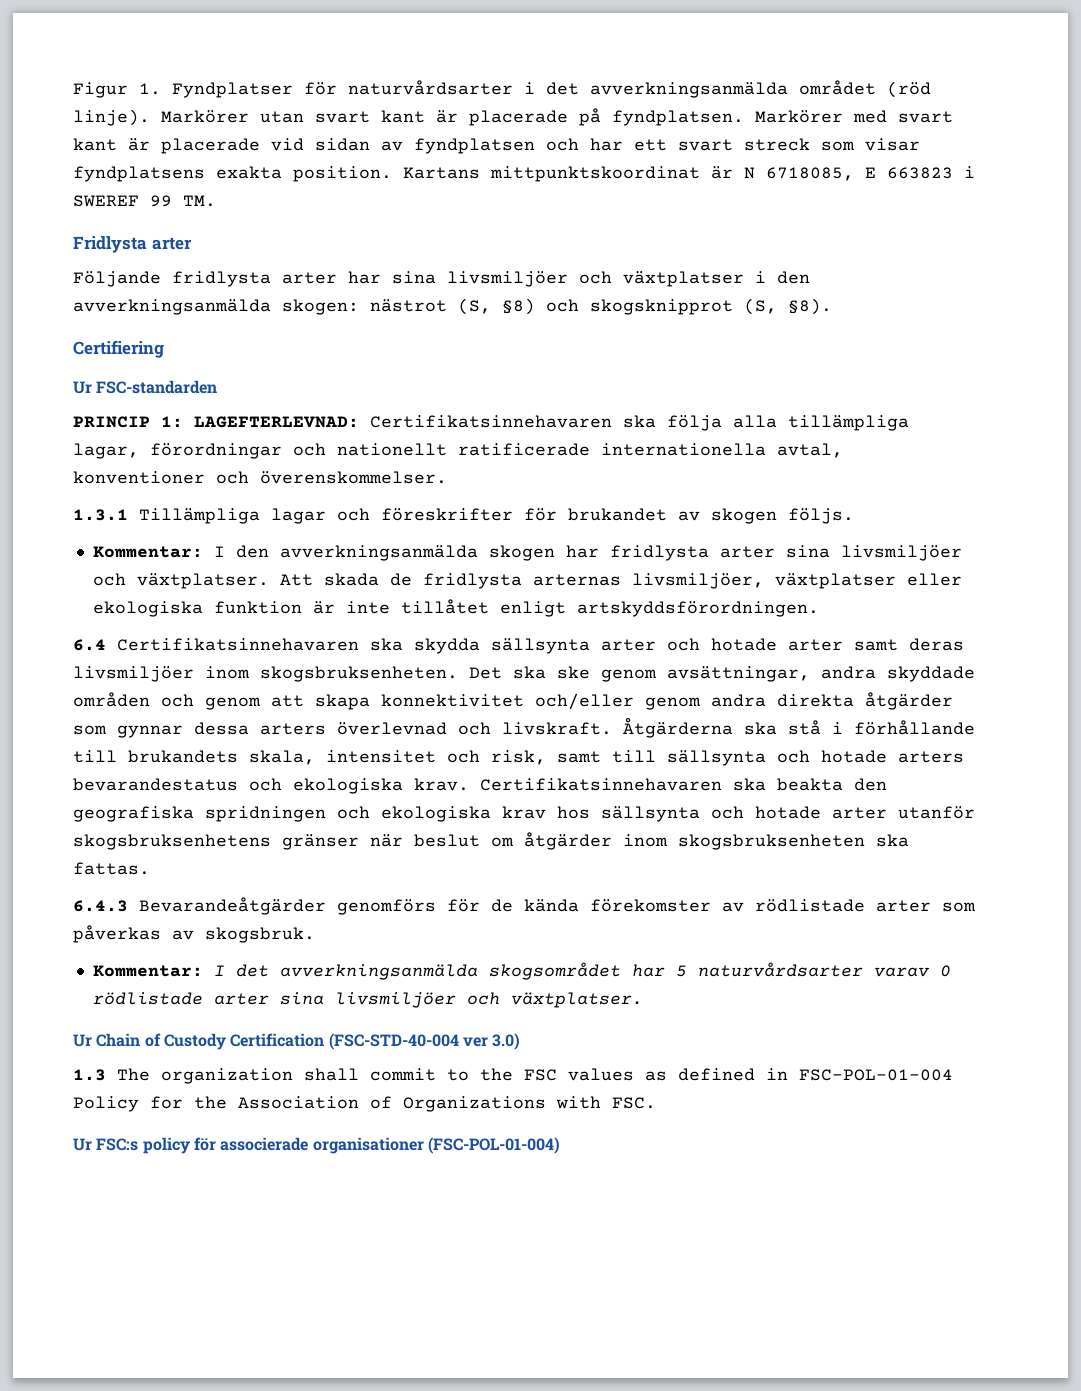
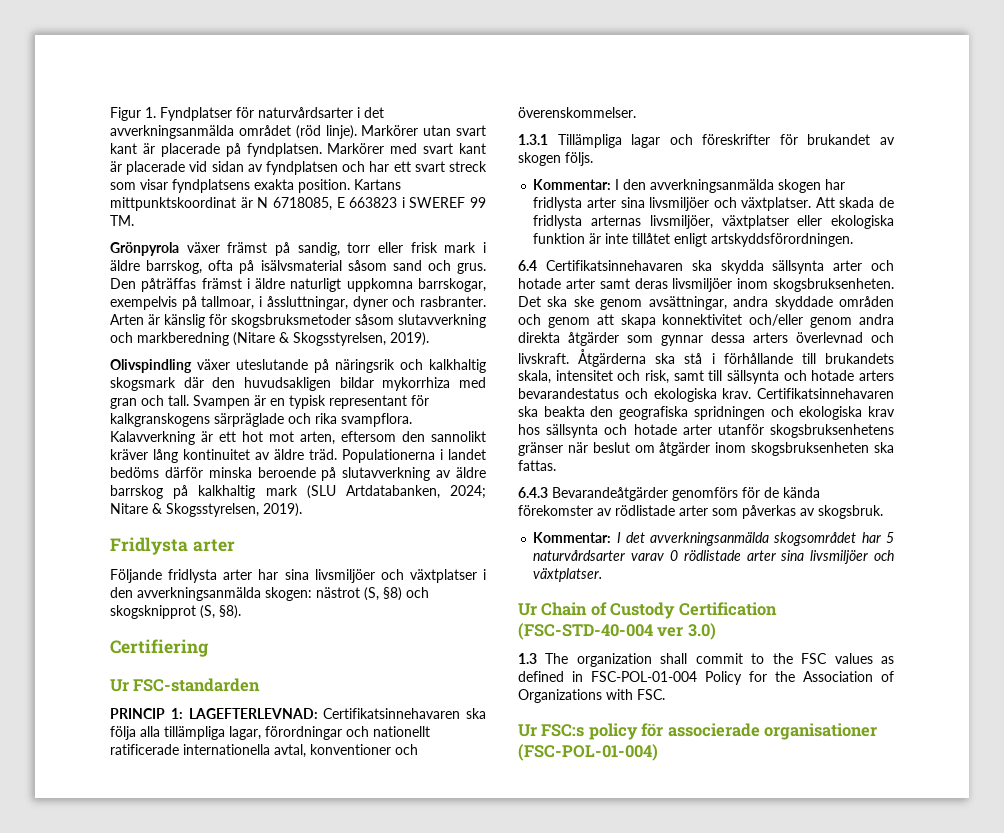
+ Grönpyrola växer främst på sandig, torr eller frisk mark i äldre barrskog, ofta på isälvsmaterial såsom sand och grus. Den påträffas främst i äldre naturligt uppkomna barrskogar, exempelvis på tallmoar, i åssluttningar, dyner och rasbranter. Arten är känslig för skogsbruksmetoder såsom slutavverkning och markberedning (Nitare & Skogsstyrelsen, 2019).
+ Olivspindling växer uteslutande på näringsrik och kalkhaltig skogsmark där den huvudsakligen bildar mykorrhiza med gran och tall. Svampen är en typisk representant för kalkgranskogens särpräglade och rika svampflora. Kalavverkning är ett hot mot arten, eftersom den sannolikt kräver lång kontinuitet av äldre träd. Populationerna i landet bedöms därför minska beroende på slutavverkning av äldre barrskog på kalkhaltig mark (SLU Artdatabanken, 2024; Nitare & Skogsstyrelsen, 2019).

